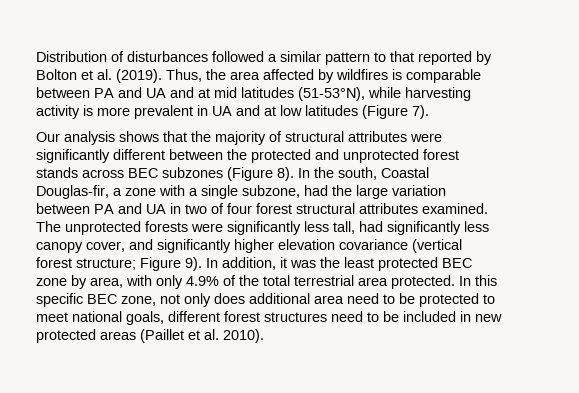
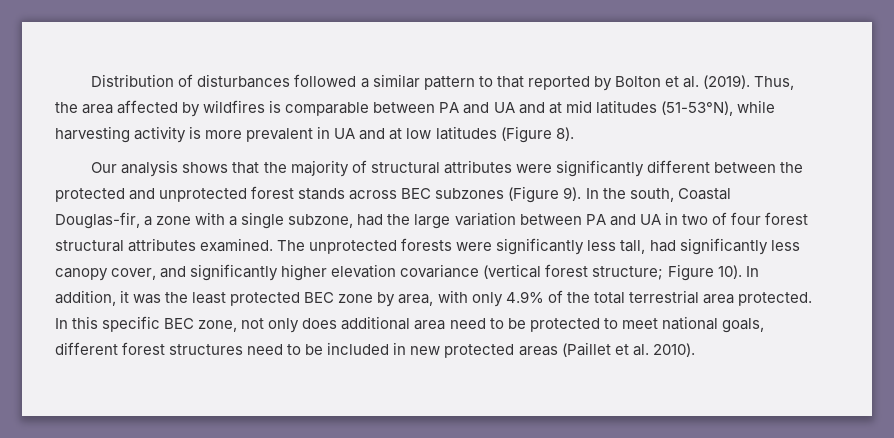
- Thus, the area affected by wildfires is comparable between PA and UA and at mid latitudes (51-53°N), while harvesting activity is more prevalent in UA and at low latitudes (Figure 7).
+ Thus, the area affected by wildfires is comparable between PA and UA and at mid latitudes (51-53°N), while harvesting activity is more prevalent in UA and at low latitudes (Figure 8).
- Our analysis shows that the majority of structural attributes were significantly different between the protected and unprotected forest stands across BEC subzones (Figure 8).
+ Our analysis shows that the majority of structural attributes were significantly different between the protected and unprotected forest stands across BEC subzones (Figure 9).
- The unprotected forests were significantly less tall, had significantly less canopy cover, and significantly higher elevation covariance (vertical forest structure; Figure 9).
+ The unprotected forests were significantly less tall, had significantly less canopy cover, and significantly higher elevation covariance (vertical forest structure; Figure 10).

